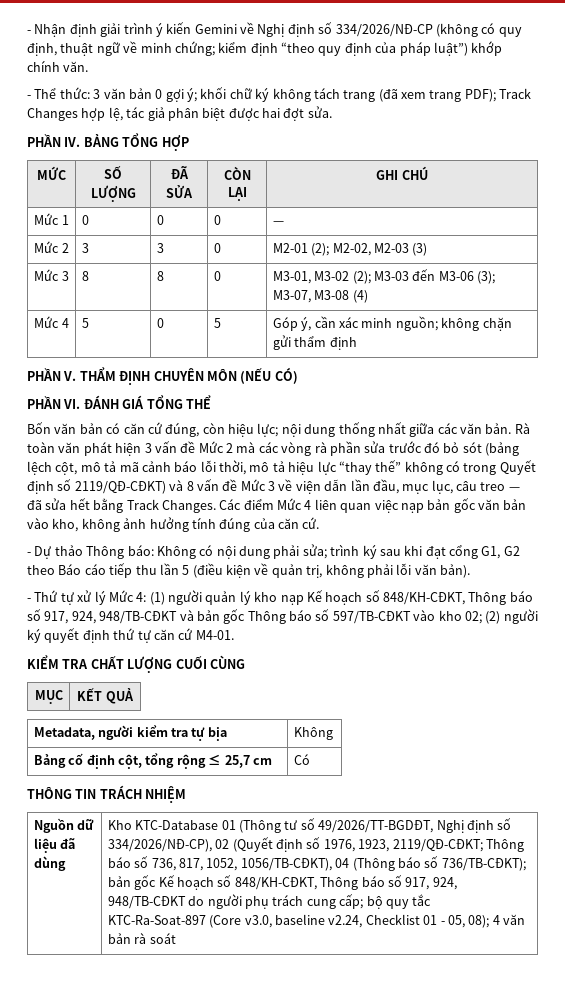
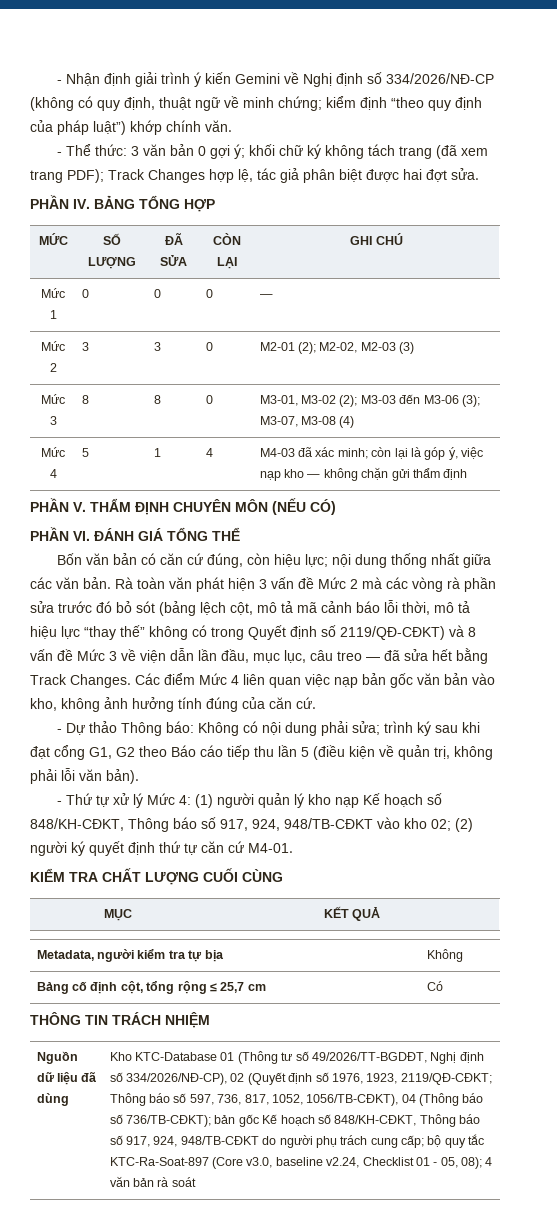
- Mức 4 | 5 | 0 | 5 | Góp ý, cần xác minh nguồn; không chặn gửi thẩm định
+ Mức 4 | 5 | 1 | 4 | M4-03 đã xác minh; còn lại là góp ý, việc nạp kho — không chặn gửi thẩm định
- - Thứ tự xử lý Mức 4: (1) người quản lý kho nạp Kế hoạch số 848/KH-CĐKT, Thông báo số 917, 924, 948/TB-CĐKT và bản gốc Thông báo số 597/TB-CĐKT vào kho 02; (2) người ký quyết định thứ tự căn cứ M4-01.
+ - Thứ tự xử lý Mức 4: (1) người quản lý kho nạp Kế hoạch số 848/KH-CĐKT, Thông báo số 917, 924, 948/TB-CĐKT vào kho 02; (2) người ký quyết định thứ tự căn cứ M4-01.
- Thông báo số 736, 817, 1052, 1056/TB-CĐKT), 04 (Thông báo số 736/TB-CĐKT);
+ Thông báo số 597, 736, 817, 1052, 1056/TB-CĐKT), 04 (Thông báo số 736/TB-CĐKT);

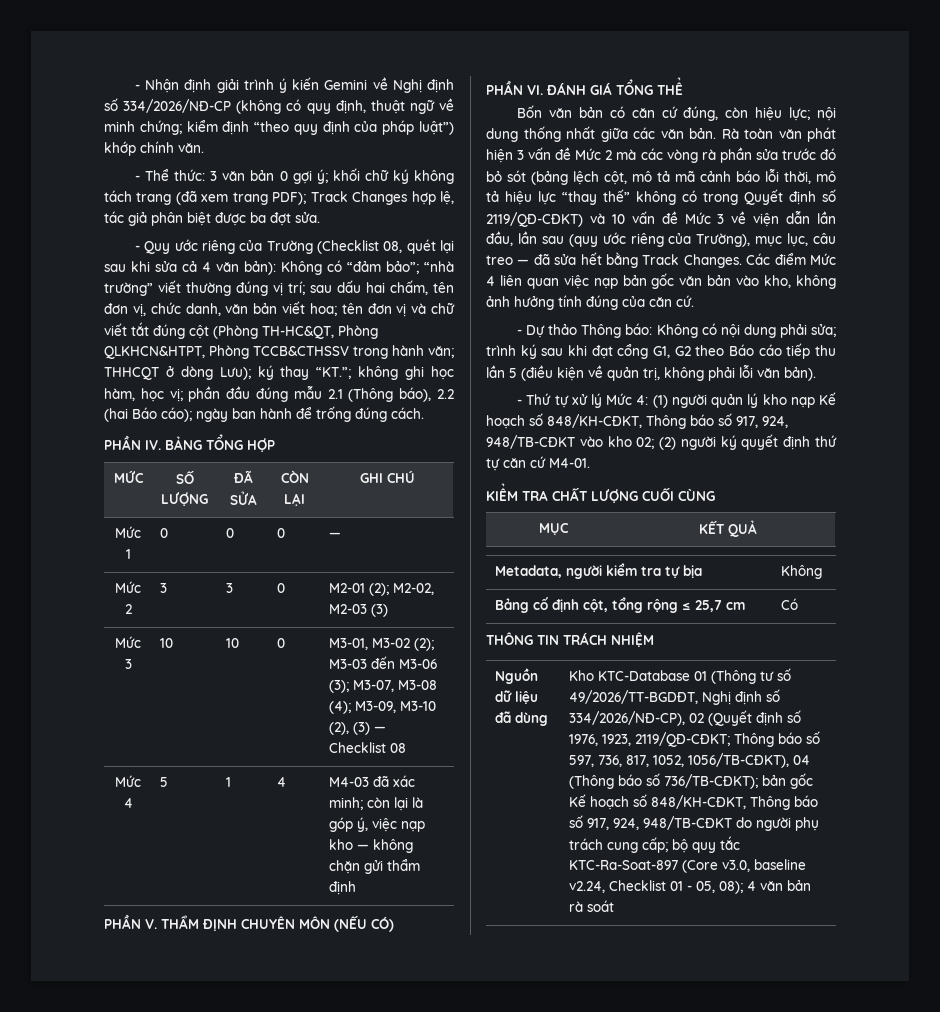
- - Thể thức: 3 văn bản 0 gợi ý; khối chữ ký không tách trang (đã xem trang PDF); Track Changes hợp lệ, tác giả phân biệt được hai đợt sửa.
+ - Thể thức: 3 văn bản 0 gợi ý; khối chữ ký không tách trang (đã xem trang PDF); Track Changes hợp lệ, tác giả phân biệt được ba đợt sửa.
+ - Quy ước riêng của Trường (Checklist 08, quét lại sau khi sửa cả 4 văn bản): Không có “đảm bảo”; “nhà trường” viết thường đúng vị trí; sau dấu hai chấm, tên đơn vị, chức danh, văn bản viết hoa; tên đơn vị và chữ viết tắt đúng cột (Phòng TH-HC&QT, Phòng QLKHCN&HTPT, Phòng TCCB&CTHSSV trong hành văn; THHCQT ở dòng Lưu); ký thay “KT.”; không ghi học hàm, học vị; phần đầu đúng mẫu 2.1 (Thông báo), 2.2 (hai Báo cáo); ngày ban hành để trống đúng cách.
- Mức 3 | 8 | 8 | 0 | M3-01, M3-02 (2); M3-03 đến M3-06 (3); M3-07, M3-08 (4)
+ Mức 3 | 10 | 10 | 0 | M3-01, M3-02 (2); M3-03 đến M3-06 (3); M3-07, M3-08 (4); M3-09, M3-10 (2), (3) — Checklist 08
- Rà toàn văn phát hiện 3 vấn đề Mức 2 mà các vòng rà phần sửa trước đó bỏ sót (bảng lệch cột, mô tả mã cảnh báo lỗi thời, mô tả hiệu lực “thay thế” không có trong Quyết định số 2119/QĐ-CĐKT) và 8 vấn đề Mức 3 về viện dẫn lần đầu, mục lục, câu treo — đã sửa hết bằng Track Changes.
+ Rà toàn văn phát hiện 3 vấn đề Mức 2 mà các vòng rà phần sửa trước đó bỏ sót (bảng lệch cột, mô tả mã cảnh báo lỗi thời, mô tả hiệu lực “thay thế” không có trong Quyết định số 2119/QĐ-CĐKT) và 10 vấn đề Mức 3 về viện dẫn lần đầu, lần sau (quy ước riêng của Trường), mục lục, câu treo — đã sửa hết bằng Track Changes.

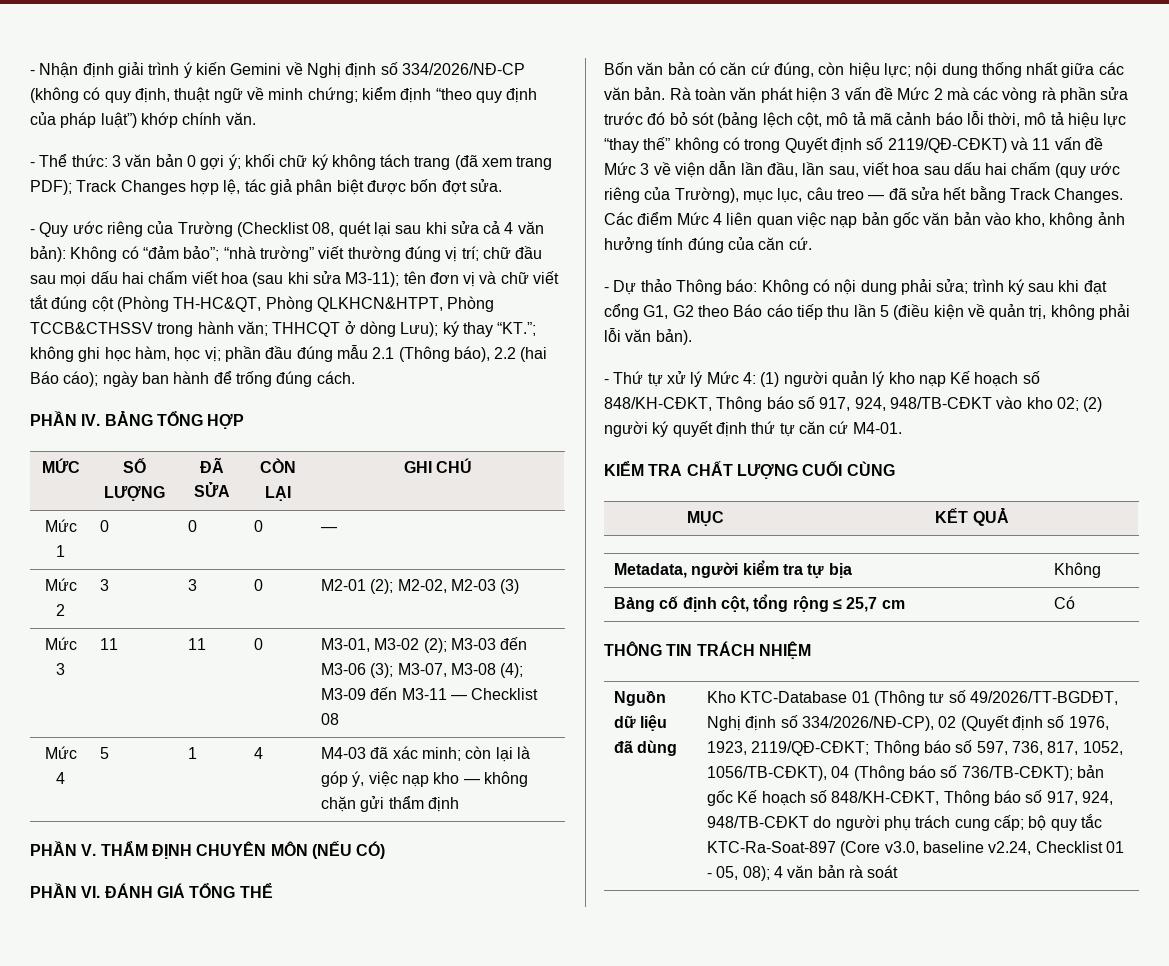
- - Thể thức: 3 văn bản 0 gợi ý; khối chữ ký không tách trang (đã xem trang PDF); Track Changes hợp lệ, tác giả phân biệt được ba đợt sửa.
+ - Thể thức: 3 văn bản 0 gợi ý; khối chữ ký không tách trang (đã xem trang PDF); Track Changes hợp lệ, tác giả phân biệt được bốn đợt sửa.
- sau dấu hai chấm, tên đơn vị, chức danh, văn bản viết hoa;
+ chữ đầu sau mọi dấu hai chấm viết hoa (sau khi sửa M3-11);
- Mức 3 | 10 | 10 | 0 | M3-01, M3-02 (2); M3-03 đến M3-06 (3); M3-07, M3-08 (4); M3-09, M3-10 (2), (3) — Checklist 08
+ Mức 3 | 11 | 11 | 0 | M3-01, M3-02 (2); M3-03 đến M3-06 (3); M3-07, M3-08 (4); M3-09 đến M3-11 — Checklist 08
- Rà toàn văn phát hiện 3 vấn đề Mức 2 mà các vòng rà phần sửa trước đó bỏ sót (bảng lệch cột, mô tả mã cảnh báo lỗi thời, mô tả hiệu lực “thay thế” không có trong Quyết định số 2119/QĐ-CĐKT) và 10 vấn đề Mức 3 về viện dẫn lần đầu, lần sau (quy ước riêng của Trường), mục lục, câu treo — đã sửa hết bằng Track Changes.
+ Rà toàn văn phát hiện 3 vấn đề Mức 2 mà các vòng rà phần sửa trước đó bỏ sót (bảng lệch cột, mô tả mã cảnh báo lỗi thời, mô tả hiệu lực “thay thế” không có trong Quyết định số 2119/QĐ-CĐKT) và 11 vấn đề Mức 3 về viện dẫn lần đầu, lần sau, viết hoa sau dấu hai chấm (quy ước riêng của Trường), mục lục, câu treo — đã sửa hết bằng Track Changes.

